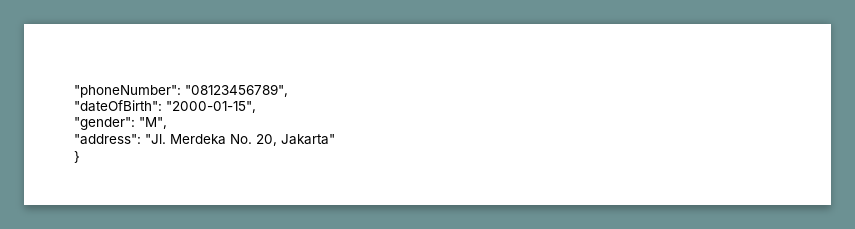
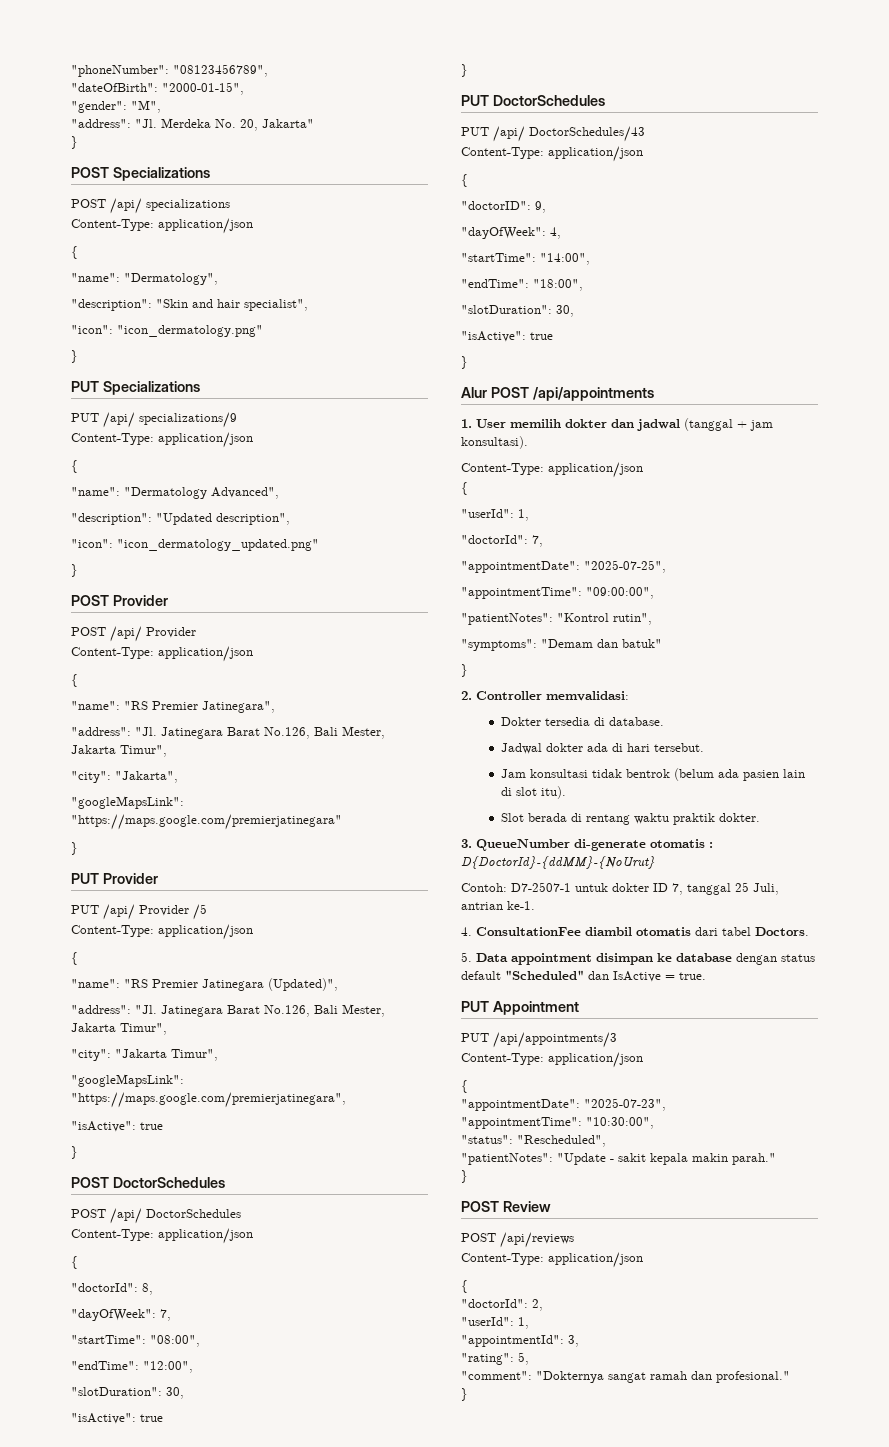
+ POST Specializations
+ POST /api/ specializations
+ Content-Type: application/json
+ {
+ "name": "Dermatology",
+ "description": "Skin and hair specialist",
+ "icon": "icon_dermatology.png"
+ }
+ PUT Specializations
+ PUT /api/ specializations/9
+ Content-Type: application/json
+ {
+ "name": "Dermatology Advanced",
+ "description": "Updated description",
+ "icon": "icon_dermatology_updated.png"
+ }
+ POST Provider
+ POST /api/ Provider
+ Content-Type: application/json
+ {
+ "name": "RS Premier Jatinegara",
+ "address": "Jl. Jatinegara Barat No.126, Bali Mester, Jakarta Timur",
+ "city": "Jakarta",
+ "googleMapsLink": "https://maps.google.com/premierjatinegara"
+ }
+ PUT Provider
+ PUT /api/ Provider /5
+ Content-Type: application/json
+ {
+ "name": "RS Premier Jatinegara (Updated)",
+ "address": "Jl. Jatinegara Barat No.126, Bali Mester, Jakarta Timur",
+ "city": "Jakarta Timur",
+ "googleMapsLink": "https://maps.google.com/premierjatinegara",
+ "isActive": true
+ }
+ POST DoctorSchedules
+ POST /api/ DoctorSchedules
+ Content-Type: application/json
+ {
+ "doctorId": 8,
+ "dayOfWeek": 7,
+ "startTime": "08:00",
+ "endTime": "12:00",
+ "slotDuration": 30,
+ "isActive": true
+ }
+ PUT DoctorSchedules
+ PUT /api/ DoctorSchedules/43
+ Content-Type: application/json
+ {
+ "doctorID": 9,
+ "dayOfWeek": 4,
+ "startTime": "14:00",
+ "endTime": "18:00",
+ "slotDuration": 30,
+ "isActive": true
+ }
+ Alur POST /api/appointments
+ 1. User memilih dokter dan jadwal (tanggal + jam konsultasi).
+ Content-Type: application/json
+ {
+ "userId": 1,
+ "doctorId": 7,
+ "appointmentDate": "2025-07-25",
+ "appointmentTime": "09:00:00",
+ "patientNotes": "Kontrol rutin",
+ "symptoms": "Demam dan batuk"
+ }
+ 2. Controller memvalidasi:
+ Dokter tersedia di database.
+ Jadwal dokter ada di hari tersebut.
+ Jam konsultasi tidak bentrok (belum ada pasien lain di slot itu).
+ Slot berada di rentang waktu praktik dokter.
+ 3. QueueNumber di-generate otomatis : D{DoctorId}-{ddMM}-{NoUrut}
+ Contoh: D7-2507-1 untuk dokter ID 7, tanggal 25 Juli, antrian ke-1.
+ 4. ConsultationFee diambil otomatis dari tabel Doctors.
+ 5. Data appointment disimpan ke database dengan status default "Scheduled" dan IsActive = true.
+ PUT Appointment
+ PUT /api/appointments/3
+ Content-Type: application/json
+ {
+ "appointmentDate": "2025-07-23",
+ "appointmentTime": "10:30:00",
+ "status": "Rescheduled",
+ "patientNotes": "Update - sakit kepala makin parah."
+ }
+ POST Review
+ POST /api/reviews
+ Content-Type: application/json
+ {
+ "doctorId": 2,
+ "userId": 1,
+ "appointmentId": 3,
+ "rating": 5,
+ "comment": "Dokternya sangat ramah dan profesional."
+ }

